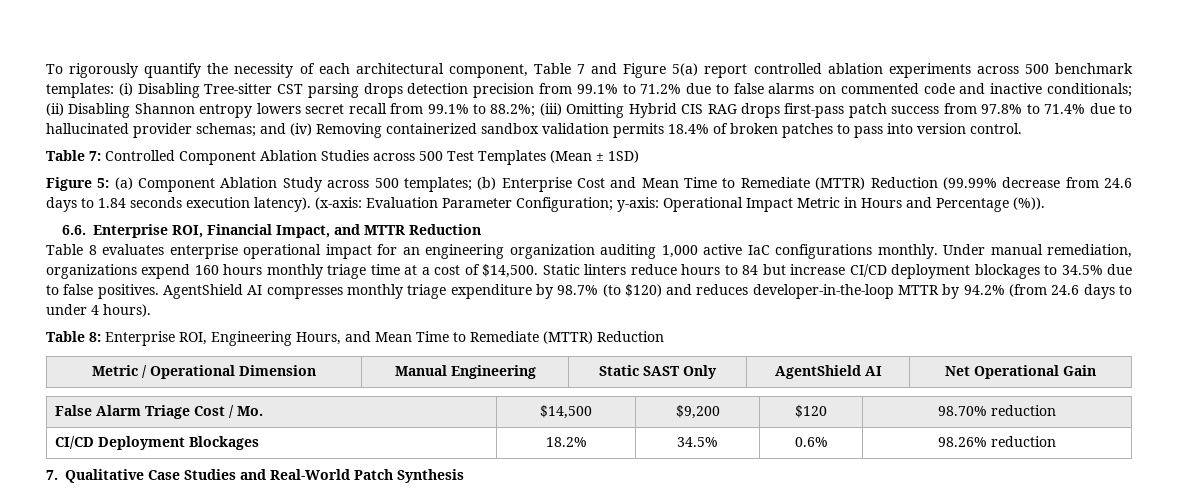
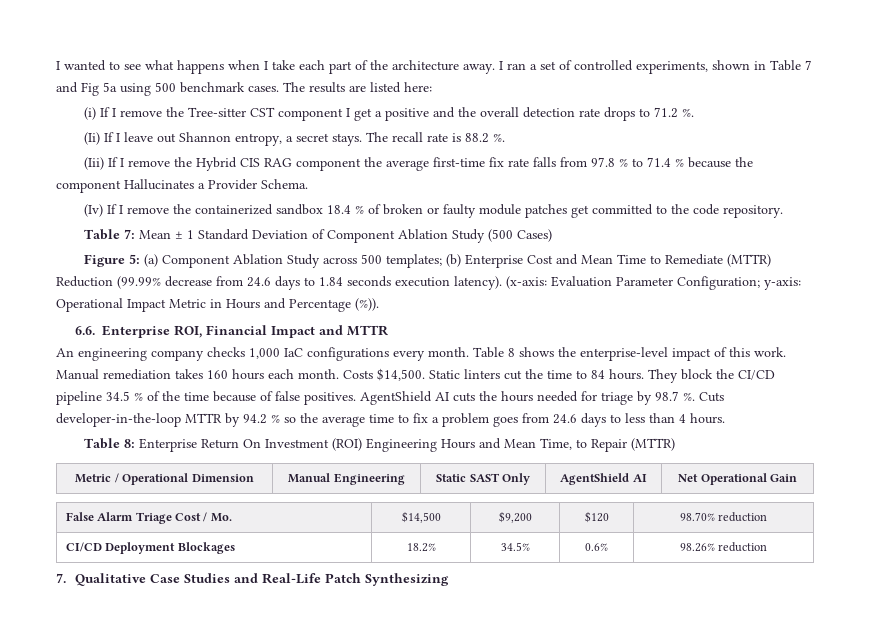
- To rigorously quantify the necessity of each architectural component, Table 7 and Figure 5(a) report controlled ablation experiments across 500 benchmark templates: (i) Disabling Tree-sitter CST parsing drops detection precision from 99.1% to 71.2% due to false alarms on commented code and inactive conditionals; (ii) Disabling Shannon entropy lowers secret recall from 99.1% to 88.2%; (iii) Omitting Hybrid CIS RAG drops first-pass patch success from 97.8% to 71.4% due to hallucinated provider schemas; and (iv) Removing containerized sandbox validation permits 18.4% of broken patches to pass into version control.
- Table 7: Controlled Component Ablation Studies across 500 Test Templates (Mean ± 1SD)
+ I wanted to see what happens when I take each part of the architecture away. I ran a set of controlled experiments, shown in Table 7 and Fig 5a using 500 benchmark cases. The results are listed here:
+ (i) If I remove the Tree‑sitter CST component I get a positive and the overall detection rate drops to 71.2 %.
+ (Ii) If I leave out Shannon entropy, a secret stays. The recall rate is 88.2 %.
+ (Iii) If I remove the Hybrid CIS RAG component the average first‑time fix rate falls from 97.8 % to 71.4 % because the component Hallucinates a Provider Schema.
+ (Iv) If I remove the containerized sandbox 18.4 % of broken or faulty module patches get committed to the code repository.
+ Table 7: Mean ± 1 Standard Deviation of Component Ablation Study (500 Cases)
- 6.6. Enterprise ROI, Financial Impact, and MTTR Reduction
- Table 8 evaluates enterprise operational impact for an engineering organization auditing 1,000 active IaC configurations monthly. Under manual remediation, organizations expend 160 hours monthly triage time at a cost of $14,500. Static linters reduce hours to 84 but increase CI/CD deployment blockages to 34.5% due to false positives. AgentShield AI compresses monthly triage expenditure by 98.7% (to $120) and reduces developer-in-the-loop MTTR by 94.2% (from 24.6 days to under 4 hours).
- Table 8: Enterprise ROI, Engineering Hours, and Mean Time to Remediate (MTTR) Reduction
+ 6.6. Enterprise ROI, Financial Impact and MTTR
+ An engineering company checks 1,000 IaC configurations every month. Table 8 shows the enterprise‑level impact of this work. Manual remediation takes 160 hours each month. Costs $14,500. Static linters cut the time to 84 hours. They block the CI/CD pipeline 34.5 % of the time because of false positives. AgentShield AI cuts the hours needed for triage by 98.7 %. Cuts developer‑in‑the‑loop MTTR by 94.2 % so the average time to fix a problem goes from 24.6 days to less than 4 hours.
+ Table 8: Enterprise Return On Investment (ROI) Engineering Hours and Mean Time, to Repair (MTTR)
- 7. Qualitative Case Studies and Real-World Patch Synthesis
+ 7. Qualitative Case Studies and Real-Life Patch Synthesizing

